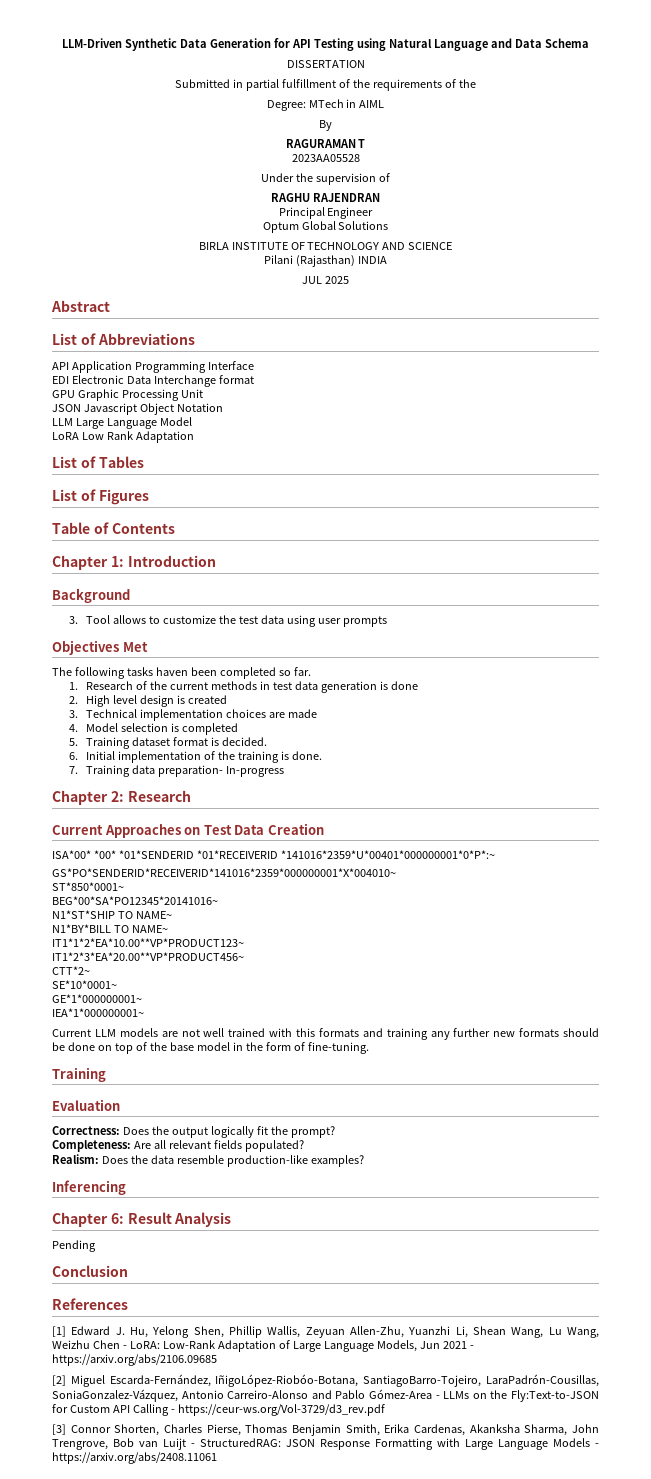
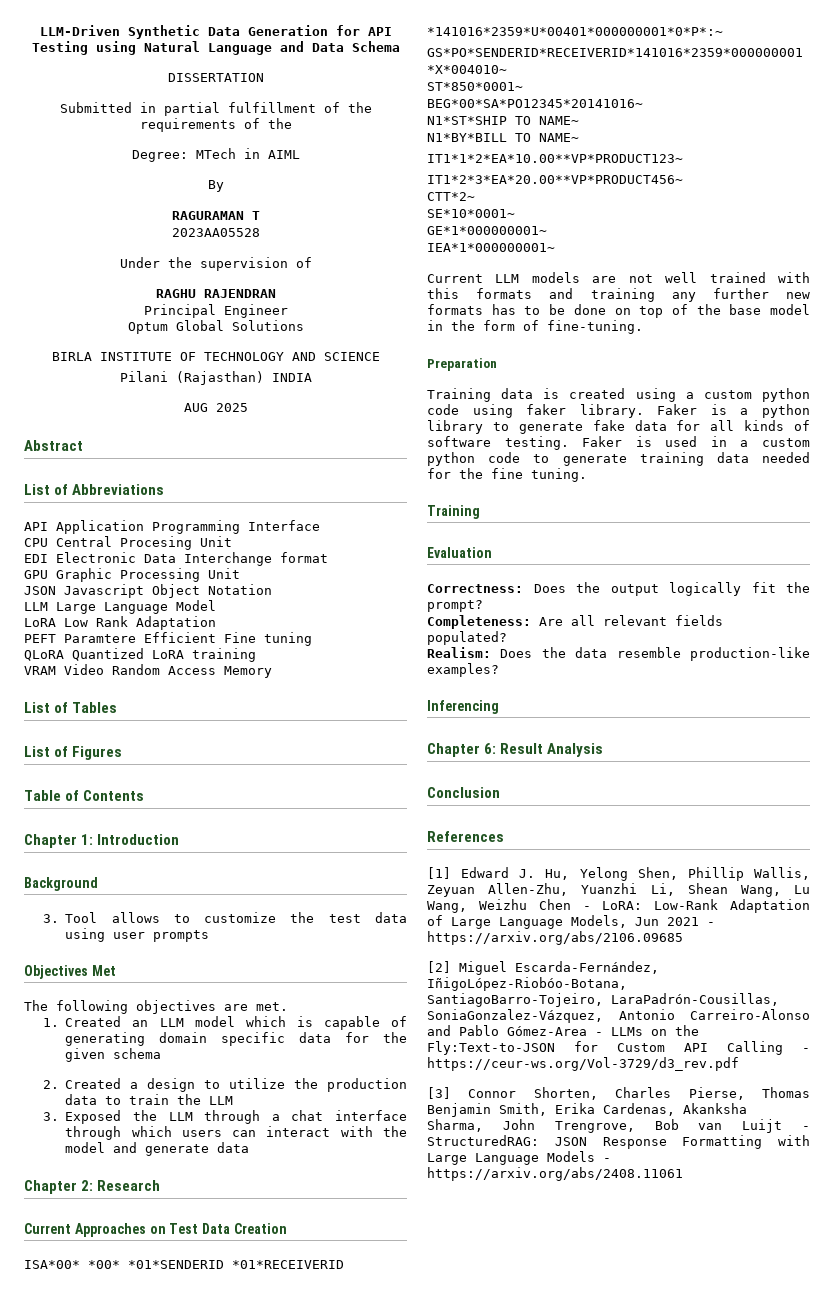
- JUL 2025
+ AUG 2025
+ CPU Central Procesing Unit
+ PEFT Paramtere Efficient Fine tuning
+ QLoRA Quantized LoRA training
+ VRAM Video Random Access Memory
- The following tasks haven been completed so far.
- 1. Research of the current methods in test data generation is done
- 2. High level design is created
- 3. Technical implementation choices are made
- 4. Model selection is completed
- 5. Training dataset format is decided.
- 6. Initial implementation of the training is done.
- 7. Training data preparation- In-progress
+ The following objectives are met.
+ 1. Created an LLM model which is capable of generating domain specific data for the given schema
+ 2. Created a design to utilize the production data to train the LLM
+ 3. Exposed the LLM through a chat interface through which users can interact with the model and generate data
- Current LLM models are not well trained with this formats and training any further new formats should be done on top of the base model in the form of fine-tuning.
+ Current LLM models are not well trained with this formats and training any further new formats has to be done on top of the base model in the form of fine-tuning.
+ Preparation
+ Training data is created using a custom python code using faker library. Faker is a python library to generate fake data for all kinds of software testing. Faker is used in a custom python code to generate training data needed for the fine tuning.
- Pending

